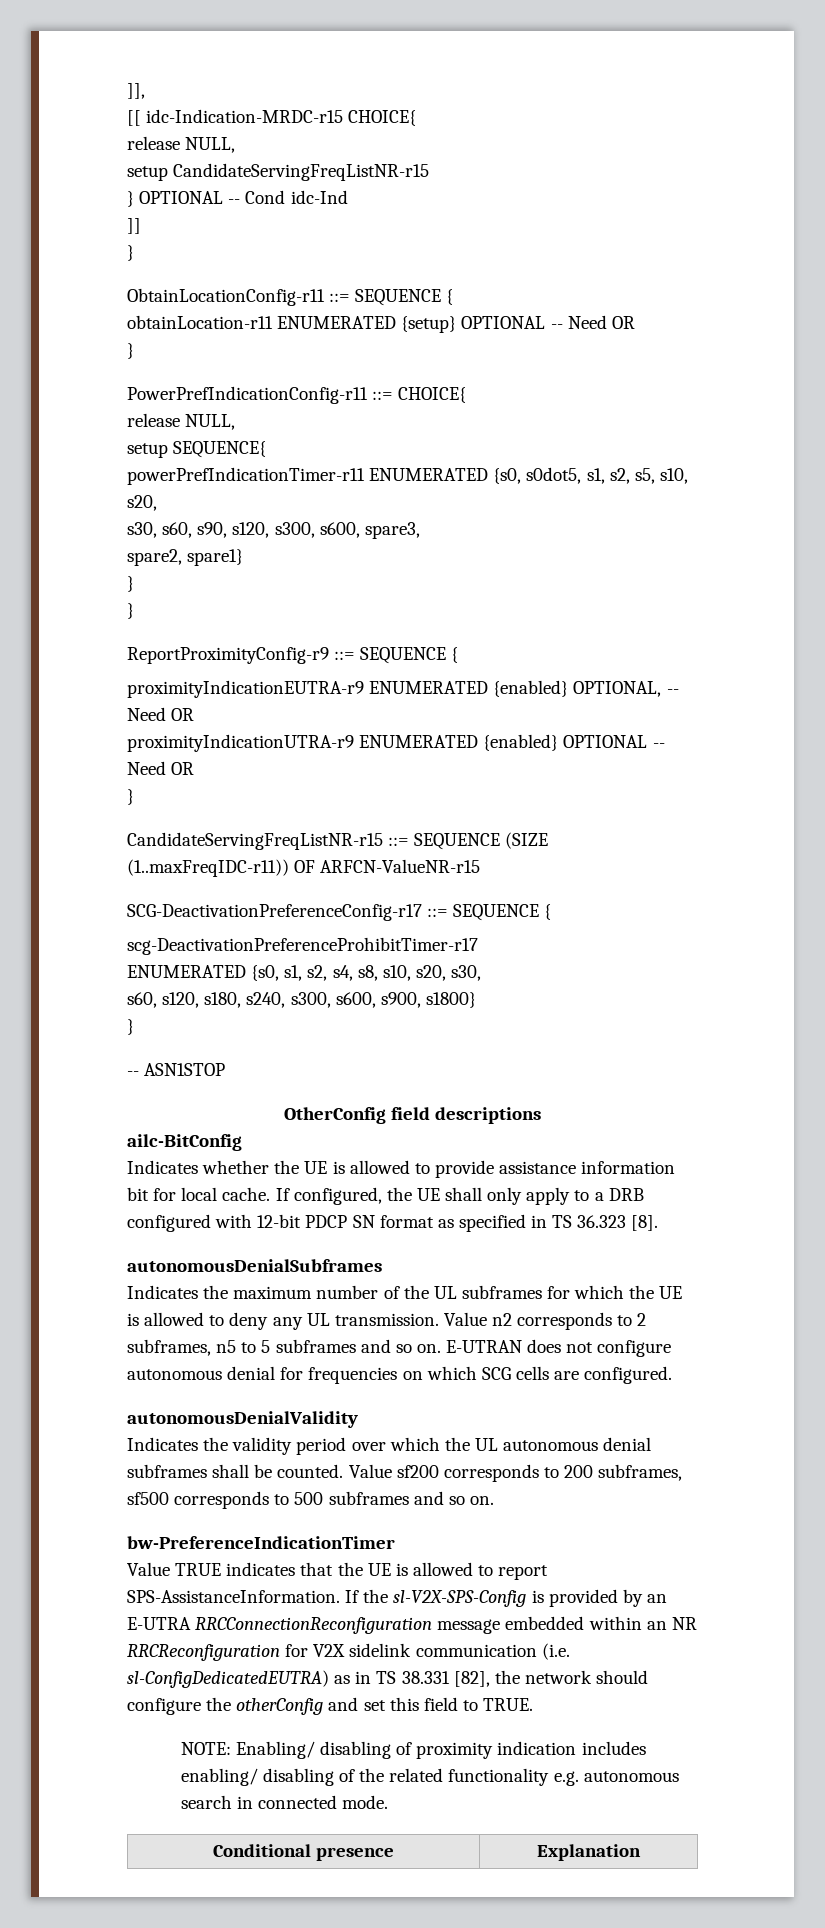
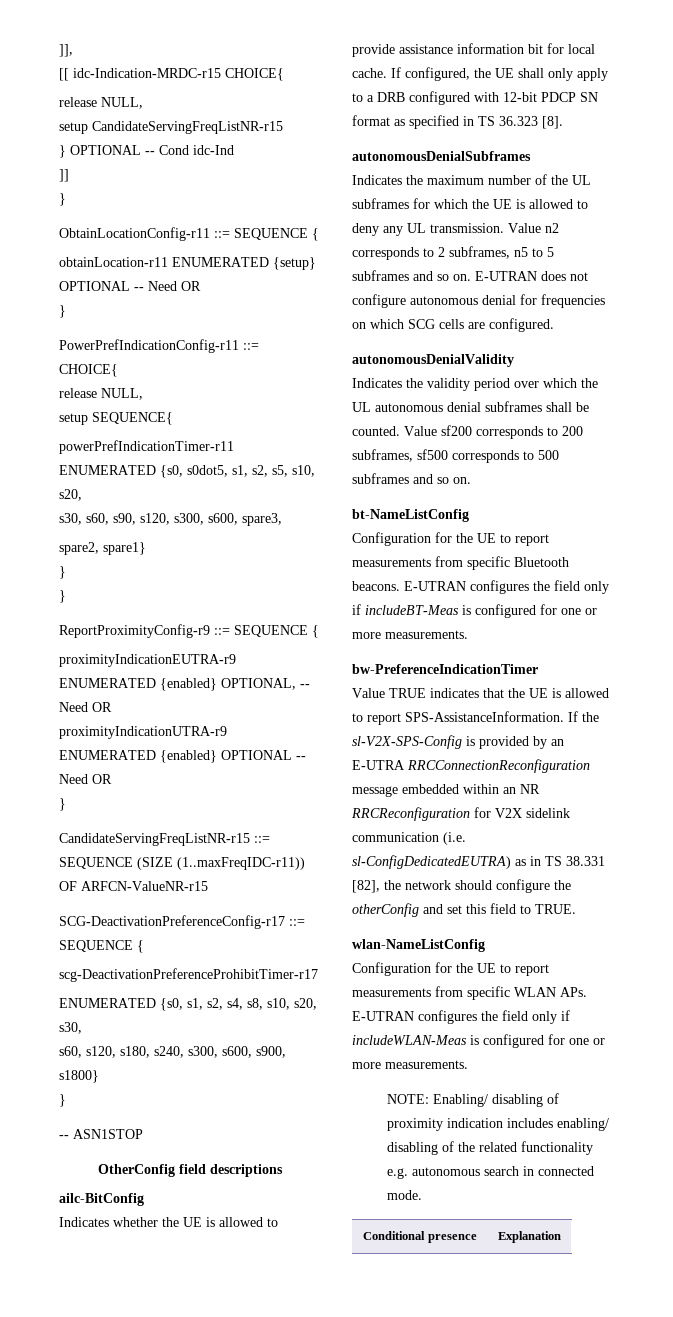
+ bt-NameListConfig
+ Configuration for the UE to report measurements from specific Bluetooth beacons. E-UTRAN configures the field only if includeBT-Meas is configured for one or more measurements.
+ wlan-NameListConfig
+ Configuration for the UE to report measurements from specific WLAN APs. E-UTRAN configures the field only if includeWLAN-Meas is configured for one or more measurements.

